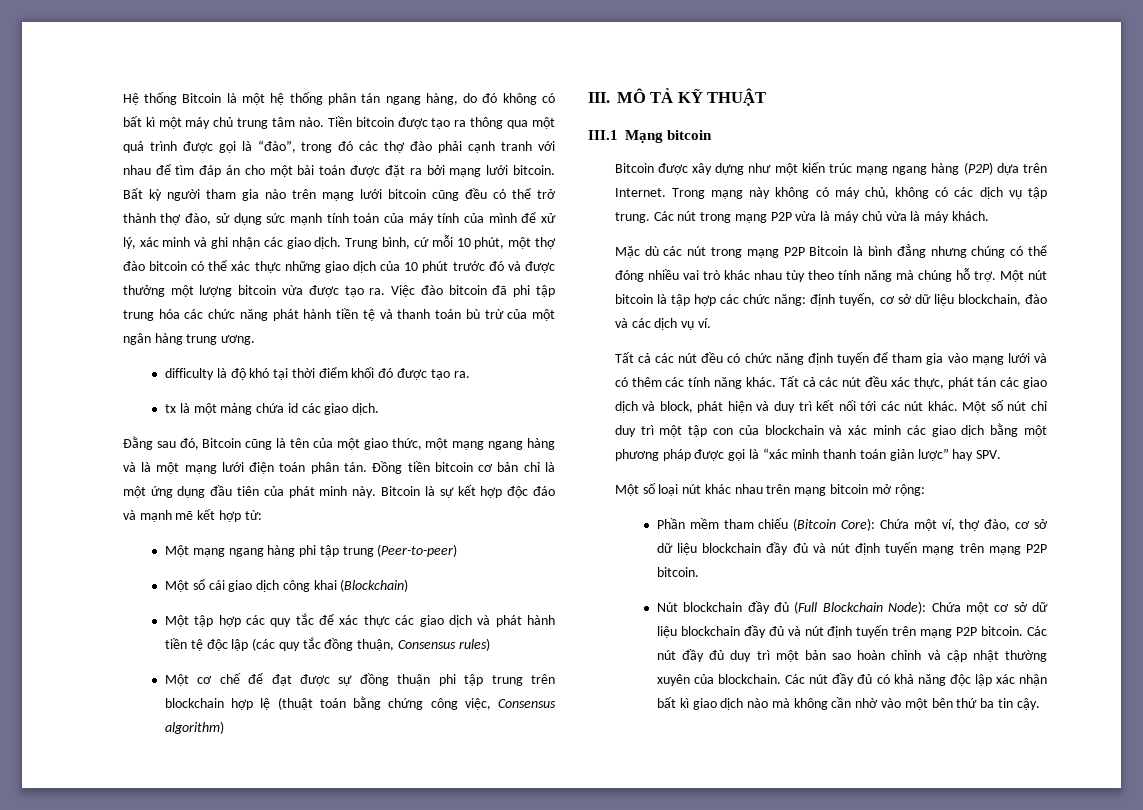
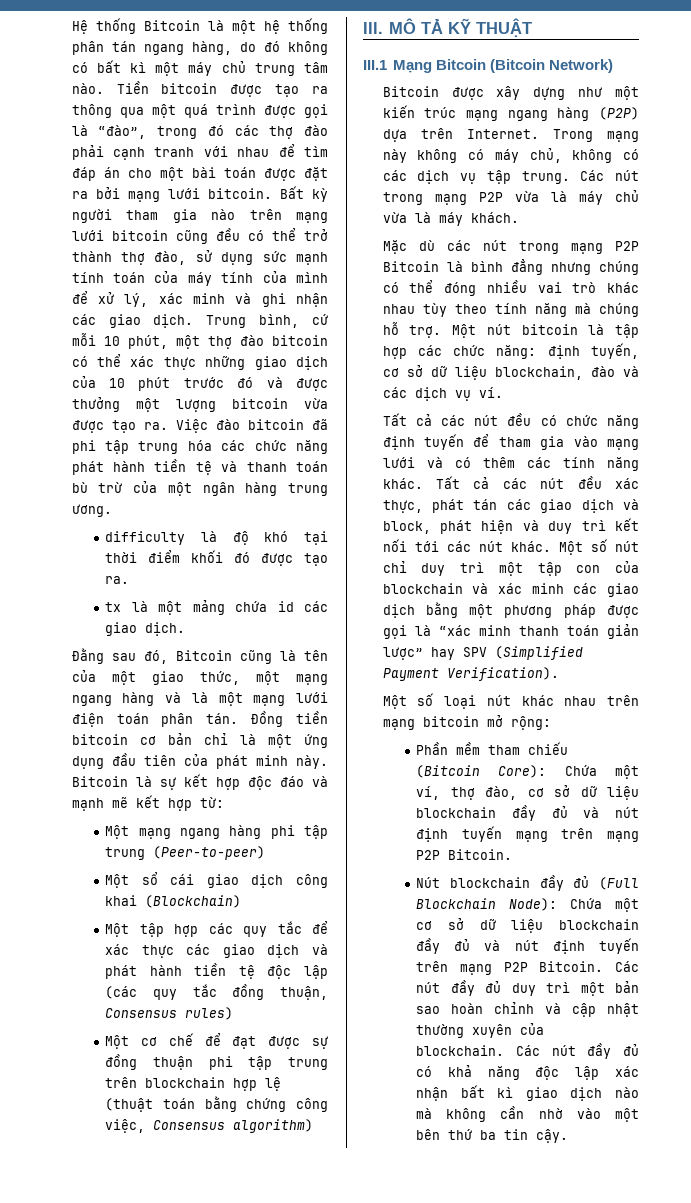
- III.1 Mạng bitcoin
+ III.1 Mạng Bitcoin (Bitcoin Network)
- Một số nút chỉ duy trì một tập con của blockchain và xác minh các giao dịch bằng một phương pháp được gọi là “xác minh thanh toán giản lược” hay SPV.
+ Một số nút chỉ duy trì một tập con của blockchain và xác minh các giao dịch bằng một phương pháp được gọi là “xác minh thanh toán giản lược” hay SPV (Simplified Payment Verification).
- Phần mềm tham chiếu (Bitcoin Core): Chứa một ví, thợ đào, cơ sở dữ liệu blockchain đầy đủ và nút định tuyến mạng trên mạng P2P bitcoin.
+ Phần mềm tham chiếu (Bitcoin Core): Chứa một ví, thợ đào, cơ sở dữ liệu blockchain đầy đủ và nút định tuyến mạng trên mạng P2P Bitcoin.
- Nút blockchain đầy đủ (Full Blockchain Node): Chứa một cơ sở dữ liệu blockchain đầy đủ và nút định tuyến trên mạng P2P bitcoin.
+ Nút blockchain đầy đủ (Full Blockchain Node): Chứa một cơ sở dữ liệu blockchain đầy đủ và nút định tuyến trên mạng P2P Bitcoin.

